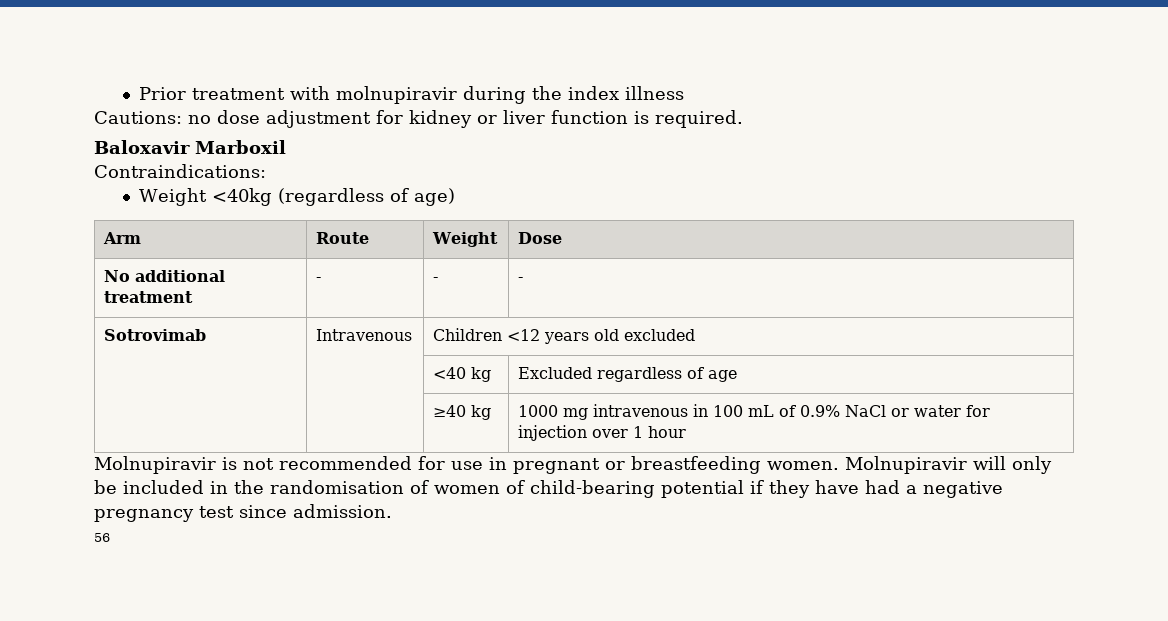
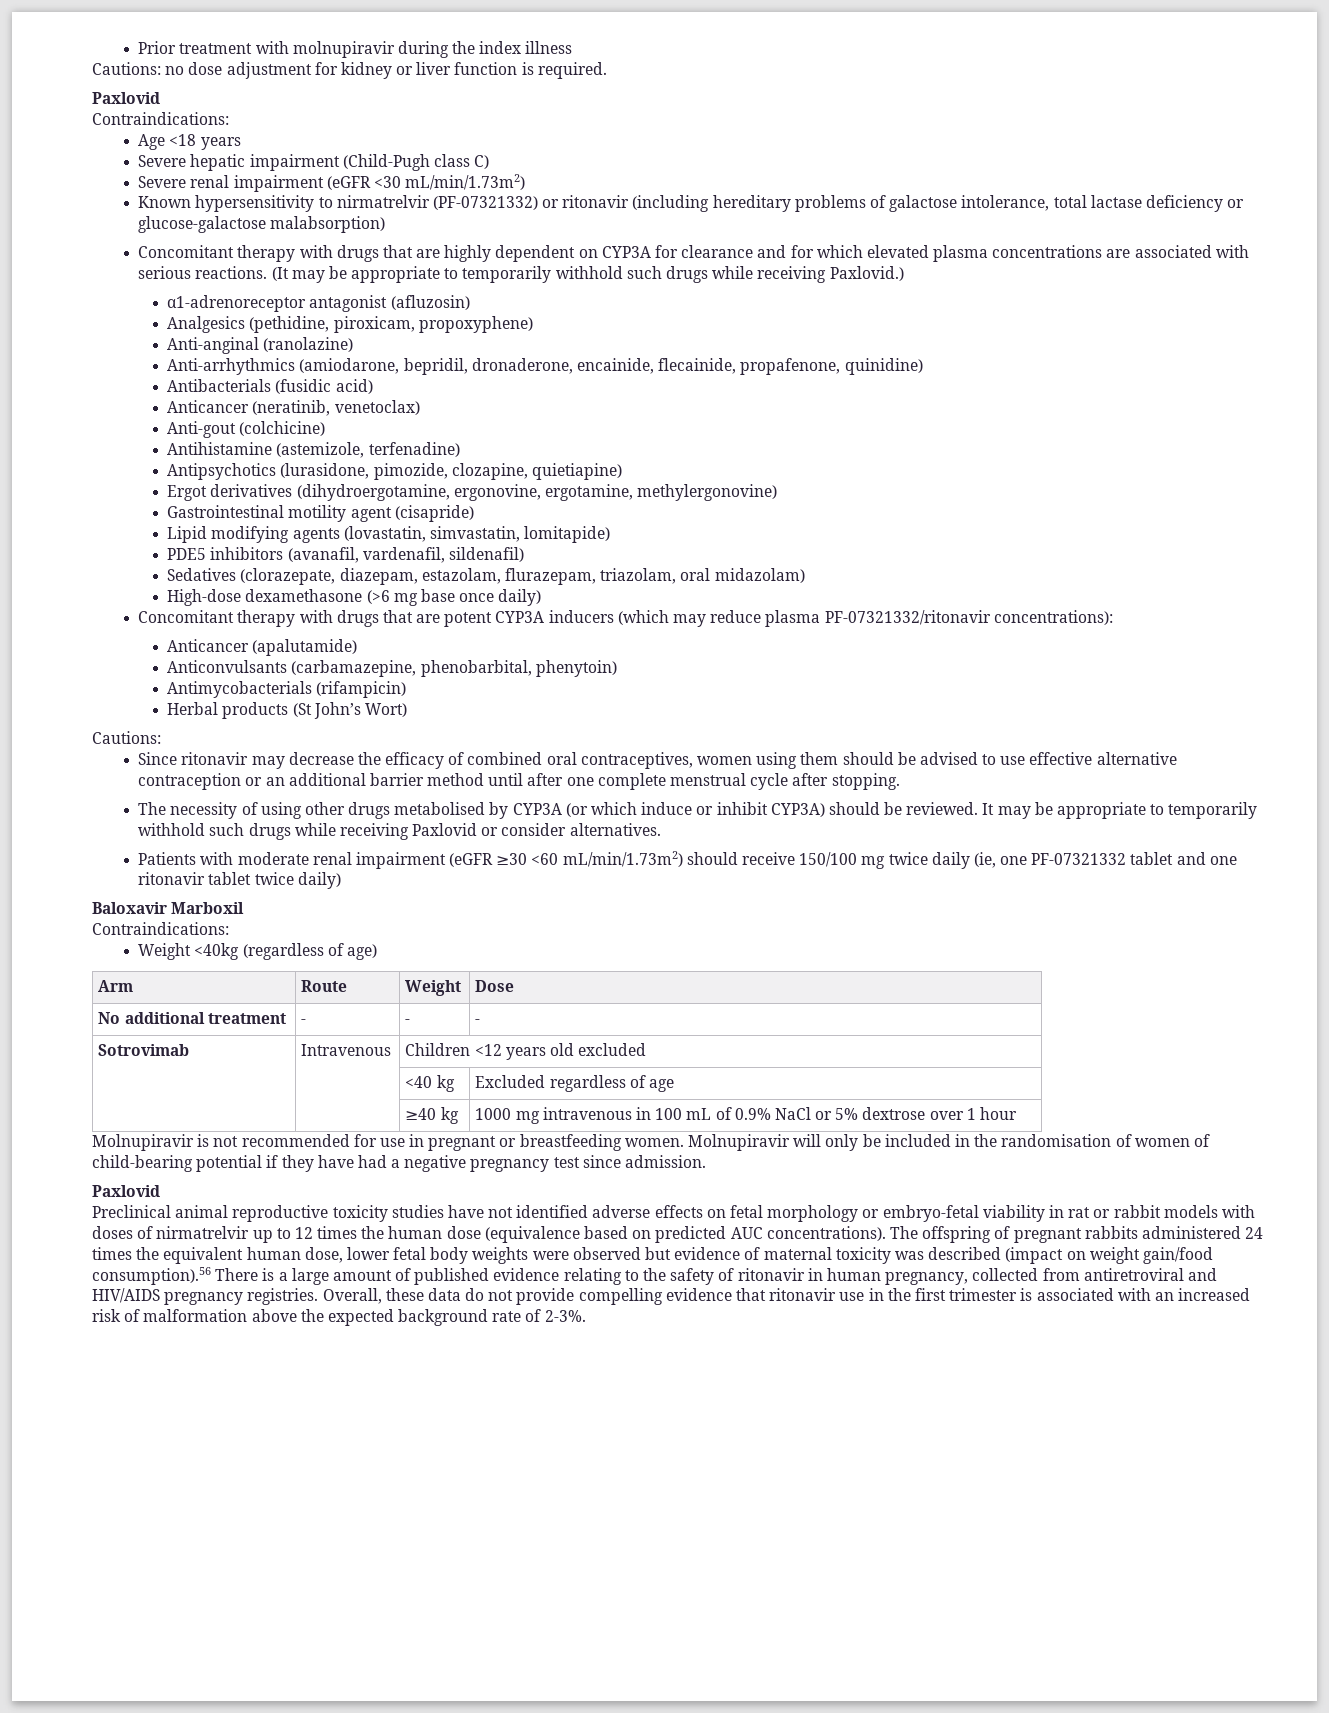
  Cautions: no dose adjustment for kidney or liver function is required.
+ Paxlovid
+ Contraindications:
+ Age <18 years
+ Severe hepatic impairment (Child-Pugh class C)
+ Severe renal impairment (eGFR <30 mL/min/1.73m2)
+ Known hypersensitivity to nirmatrelvir (PF-07321332) or ritonavir (including hereditary problems of galactose intolerance, total lactase deficiency or glucose-galactose malabsorption)
+ Concomitant therapy with drugs that are highly dependent on CYP3A for clearance and for which elevated plasma concentrations are associated with serious reactions. (It may be appropriate to temporarily withhold such drugs while receiving Paxlovid.)
+ α1-adrenoreceptor antagonist (afluzosin)
+ Analgesics (pethidine, piroxicam, propoxyphene)
+ Anti-anginal (ranolazine)
+ Anti-arrhythmics (amiodarone, bepridil, dronaderone, encainide, flecainide, propafenone, quinidine)
+ Antibacterials (fusidic acid)
+ Anticancer (neratinib, venetoclax)
+ Anti-gout (colchicine)
+ Antihistamine (astemizole, terfenadine)
+ Antipsychotics (lurasidone, pimozide, clozapine, quietiapine)
+ Ergot derivatives (dihydroergotamine, ergonovine, ergotamine, methylergonovine)
+ Gastrointestinal motility agent (cisapride)
+ Lipid modifying agents (lovastatin, simvastatin, lomitapide)
+ PDE5 inhibitors (avanafil, vardenafil, sildenafil)
+ Sedatives (clorazepate, diazepam, estazolam, flurazepam, triazolam, oral midazolam)
+ High-dose dexamethasone (>6 mg base once daily)
+ Concomitant therapy with drugs that are potent CYP3A inducers (which may reduce plasma PF-07321332/ritonavir concentrations):
+ Anticancer (apalutamide)
+ Anticonvulsants (carbamazepine, phenobarbital, phenytoin)
+ Antimycobacterials (rifampicin)
+ Herbal products (St John’s Wort)
+ Cautions:
+ Since ritonavir may decrease the efficacy of combined oral contraceptives, women using them should be advised to use effective alternative contraception or an additional barrier method until after one complete menstrual cycle after stopping.
+ The necessity of using other drugs metabolised by CYP3A (or which induce or inhibit CYP3A) should be reviewed. It may be appropriate to temporarily withhold such drugs while receiving Paxlovid or consider alternatives.
+ Patients with moderate renal impairment (eGFR ≥30 <60 mL/min/1.73m2) should receive 150/100 mg twice daily (ie, one PF-07321332 tablet and one ritonavir tablet twice daily)
- | | ≥40 kg | 1000 mg intravenous in 100 mL of 0.9% NaCl or water for injection over 1 hour
+ | | ≥40 kg | 1000 mg intravenous in 100 mL of 0.9% NaCl or 5% dextrose over 1 hour
  Molnupiravir will only be included in the randomisation of women of child-bearing potential if they have had a negative pregnancy test since admission.
- 56
+ Paxlovid
+ Preclinical animal reproductive toxicity studies have not identified adverse effects on fetal morphology or embryo-fetal viability in rat or rabbit models with doses of nirmatrelvir up to 12 times the human dose (equivalence based on predicted AUC concentrations). The offspring of pregnant rabbits administered 24 times the equivalent human dose, lower fetal body weights were observed but evidence of maternal toxicity was described (impact on weight gain/food consumption).56 There is a large amount of published evidence relating to the safety of ritonavir in human pregnancy, collected from antiretroviral and HIV/AIDS pregnancy registries. Overall, these data do not provide compelling evidence that ritonavir use in the first trimester is associated with an increased risk of malformation above the expected background rate of 2-3%.

